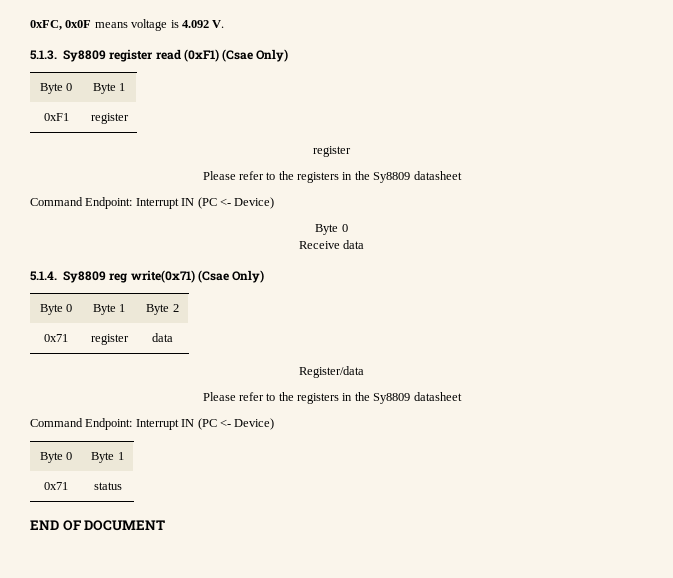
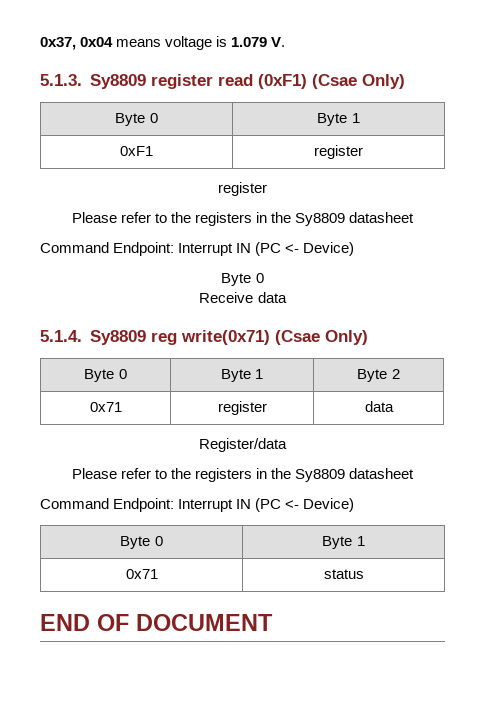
- 0xFC, 0x0F means voltage is 4.092 V.
+ 0x37, 0x04 means voltage is 1.079 V.

